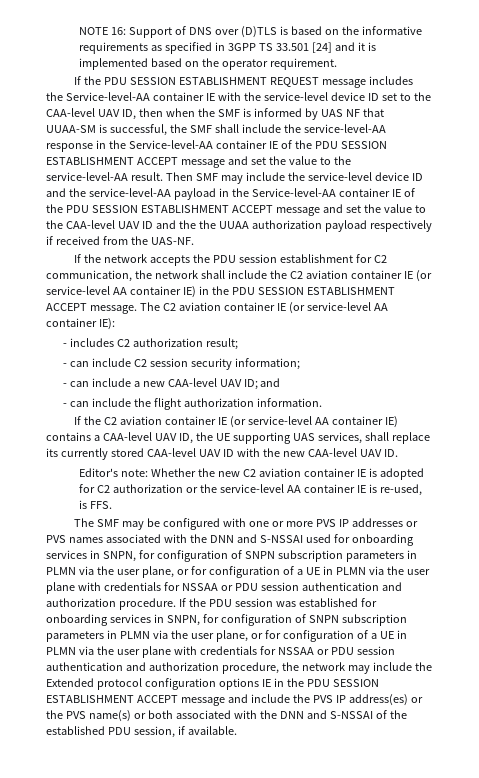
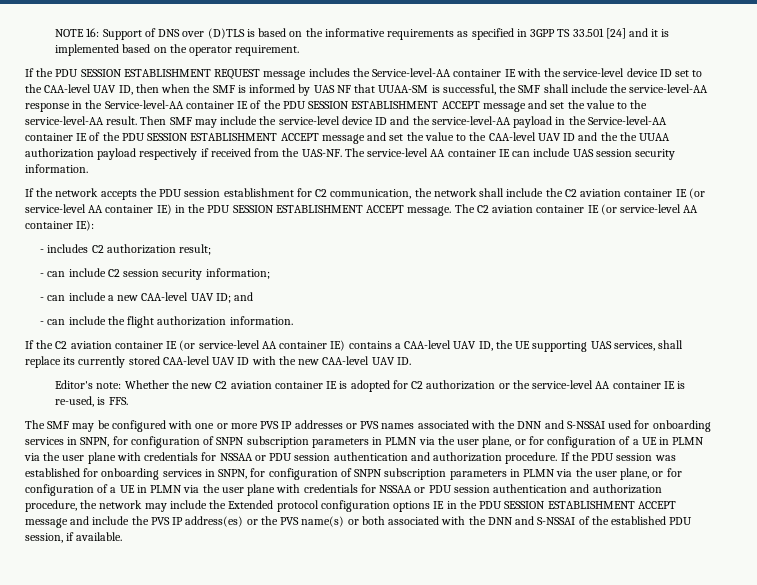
+ The service-level AA container IE can include UAS session security information.

